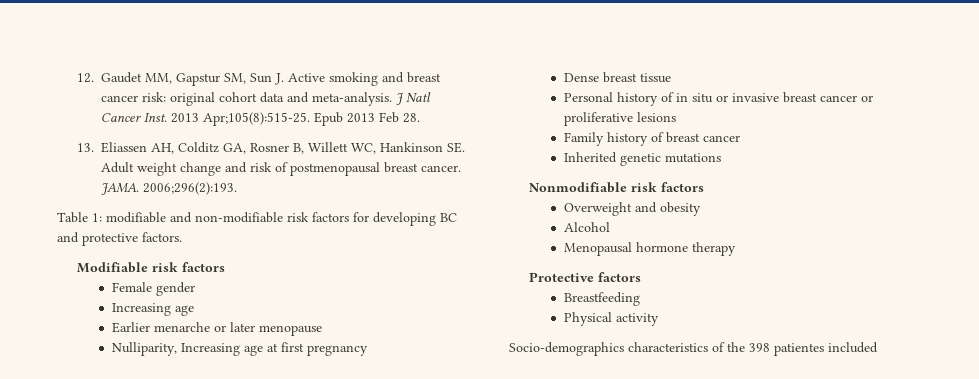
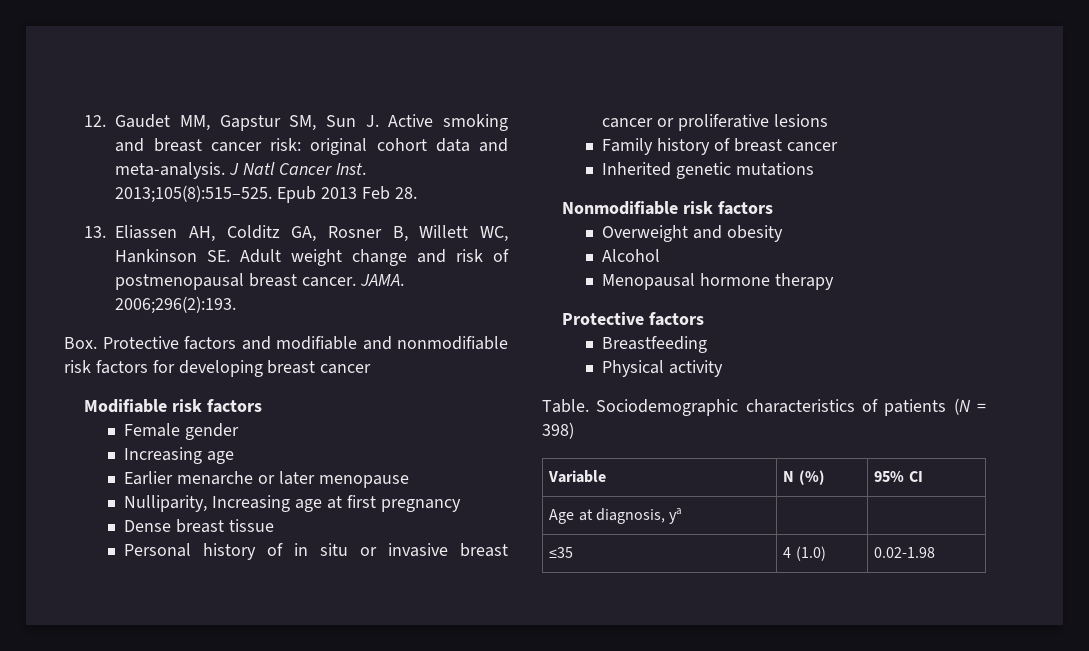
- 2013 Apr;105(8):515-25.
+ 2013;105(8):515–525.
- Table 1: modifiable and non-modifiable risk factors for developing BC and protective factors.
+ Box. Protective factors and modifiable and nonmodifiable risk factors for developing breast cancer
- Socio-demographics characteristics of the 398 patientes included
+ Table. Sociodemographic characteristics of patients (N = 398)
+ Variable | N (%) | 95% CI
+ Age at diagnosis, ya | |
+ ≤35 | 4 (1.0) | 0.02-1.98

